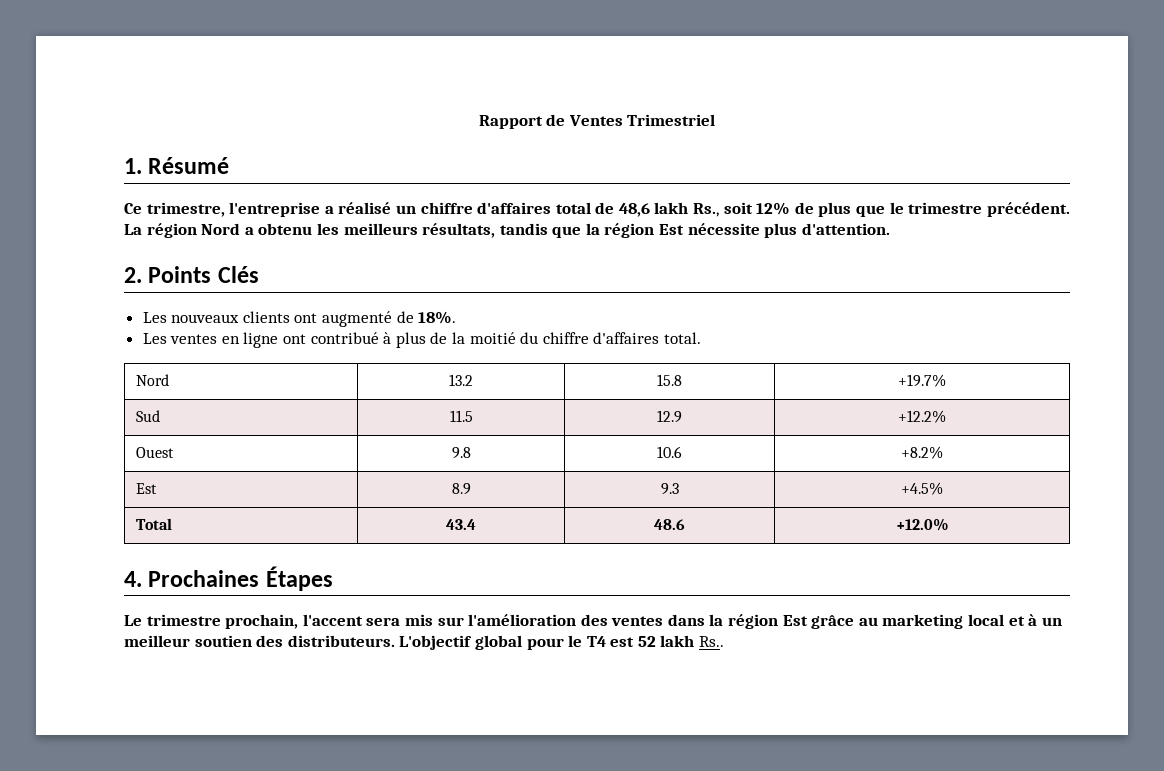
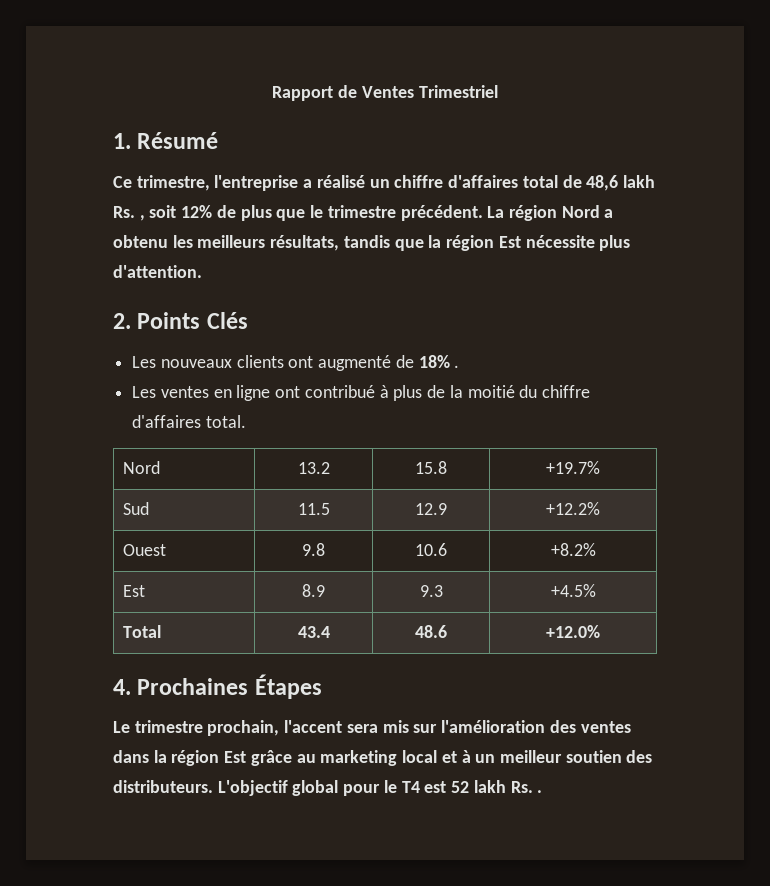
- Ce trimestre, l'entreprise a réalisé un chiffre d'affaires total de 48,6 lakh Rs., soit 12% de plus que le trimestre précédent.
+ Ce trimestre, l'entreprise a réalisé un chiffre d'affaires total de 48,6 lakh Rs. , soit 12% de plus que le trimestre précédent.
- Les nouveaux clients ont augmenté de 18%.
+ Les nouveaux clients ont augmenté de 18% .
- L'objectif global pour le T4 est 52 lakh Rs..
+ L'objectif global pour le T4 est 52 lakh Rs. .

